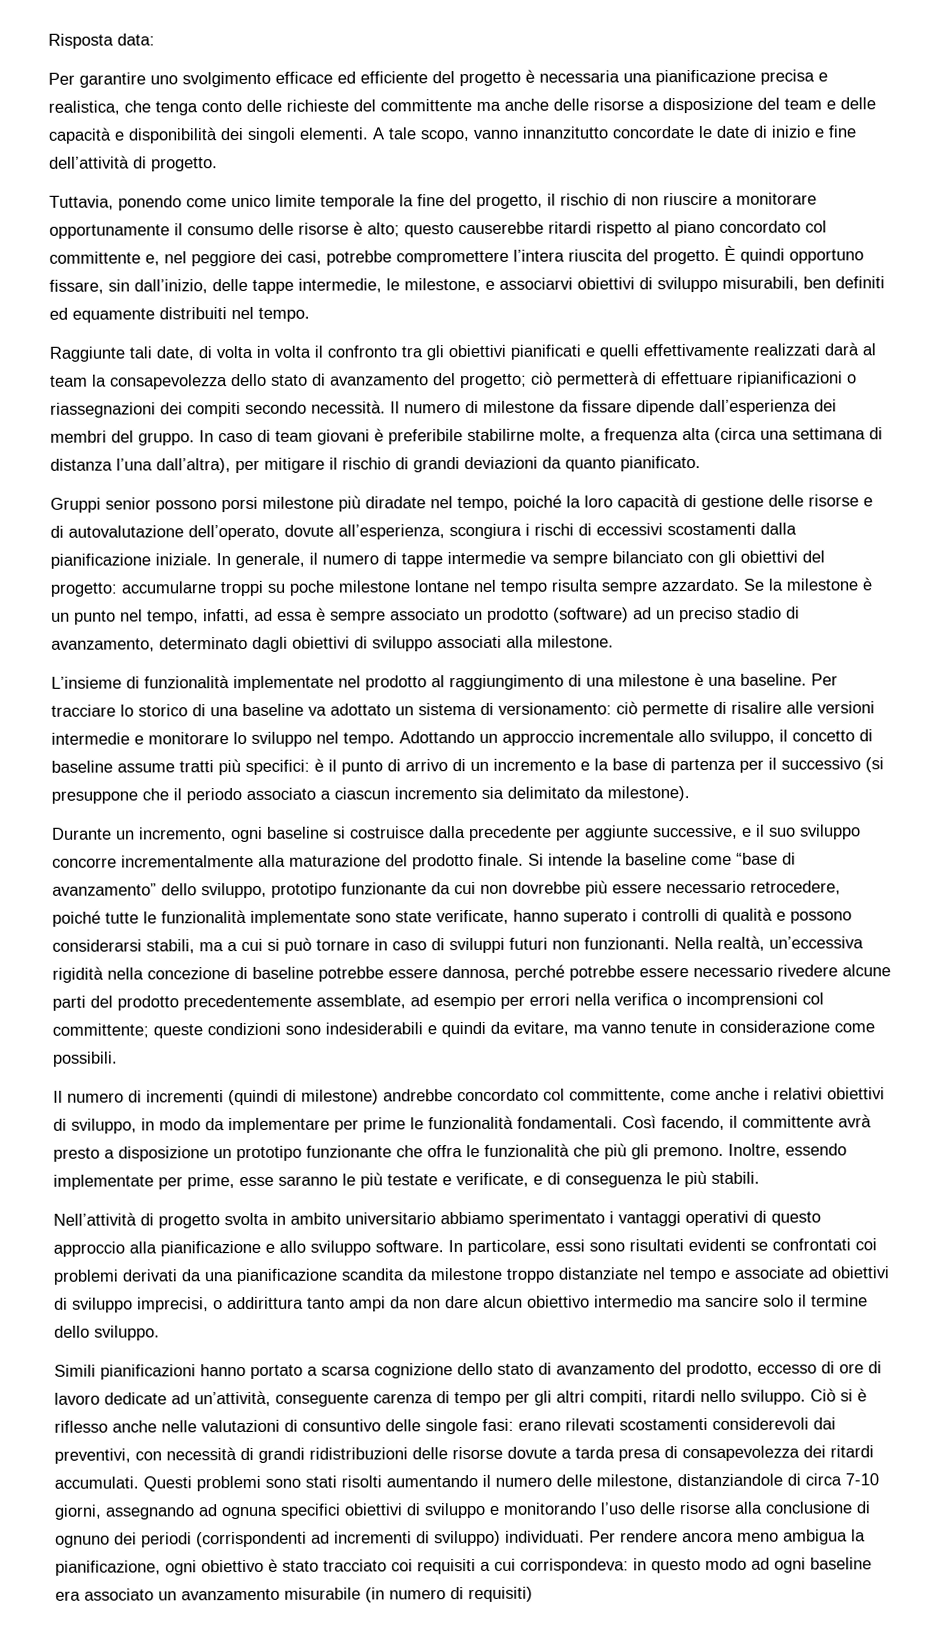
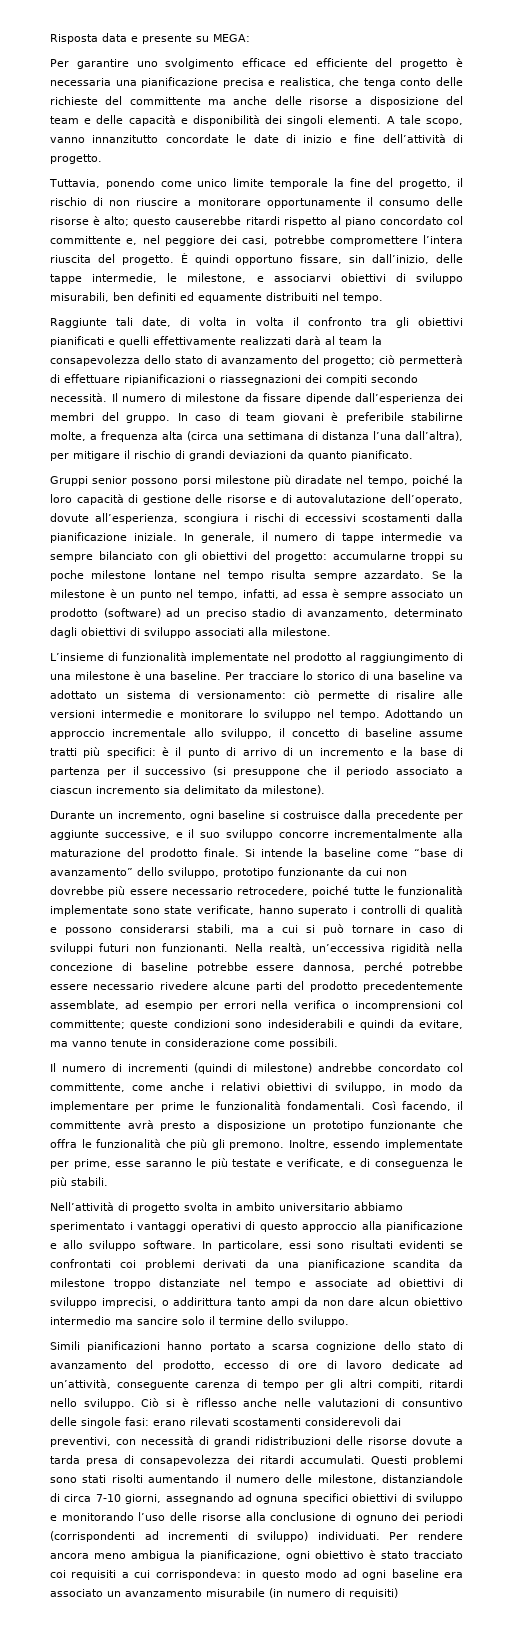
- Risposta data:
+ Risposta data e presente su MEGA:

